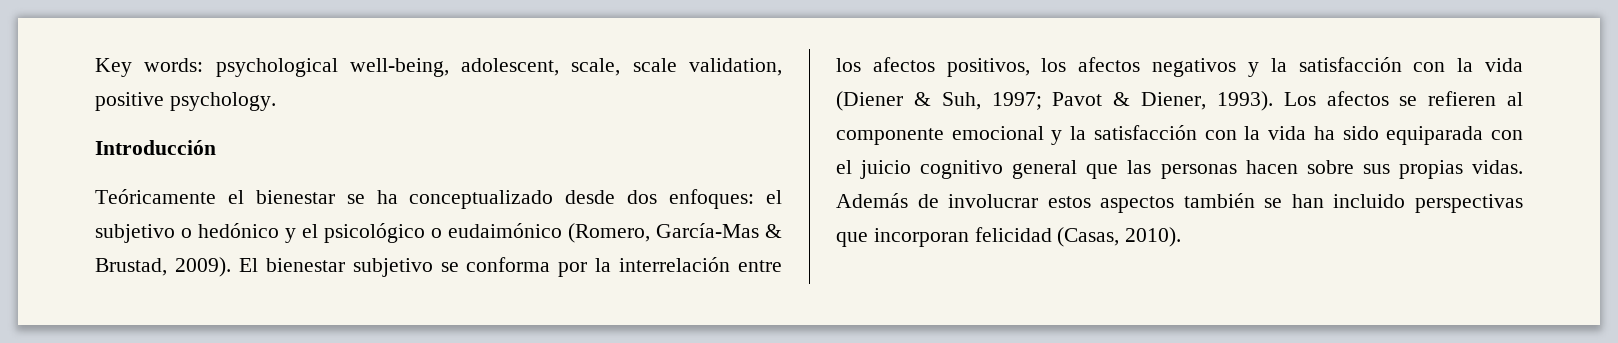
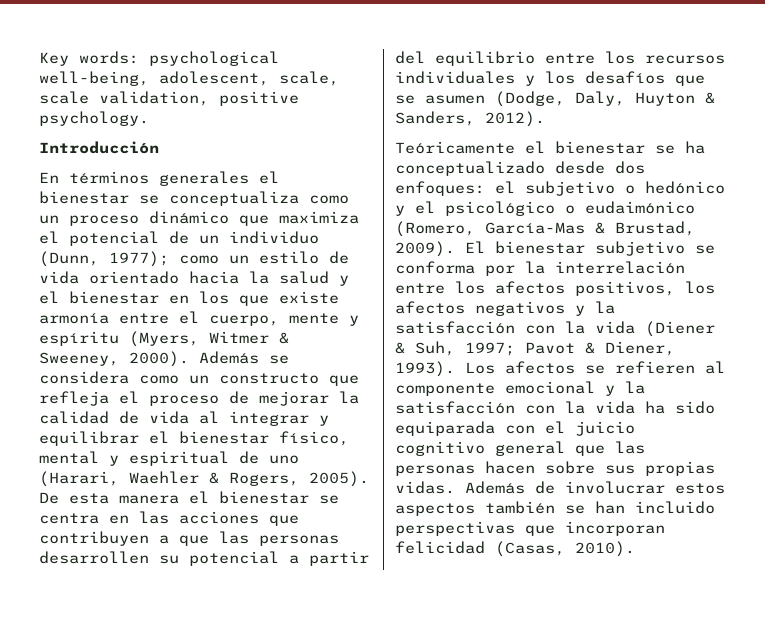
+ En términos generales el bienestar se conceptualiza como un proceso dinámico que maximiza el potencial de un individuo (Dunn, 1977); como un estilo de vida orientado hacia la salud y el bienestar en los que existe armonía entre el cuerpo, mente y espíritu (Myers, Witmer & Sweeney, 2000). Además se considera como un constructo que refleja el proceso de mejorar la calidad de vida al integrar y equilibrar el bienestar físico, mental y espiritual de uno (Harari, Waehler & Rogers, 2005). De esta manera el bienestar se centra en las acciones que contribuyen a que las personas desarrollen su potencial a partir del equilibrio entre los recursos individuales y los desafíos que se asumen (Dodge, Daly, Huyton & Sanders, 2012).

